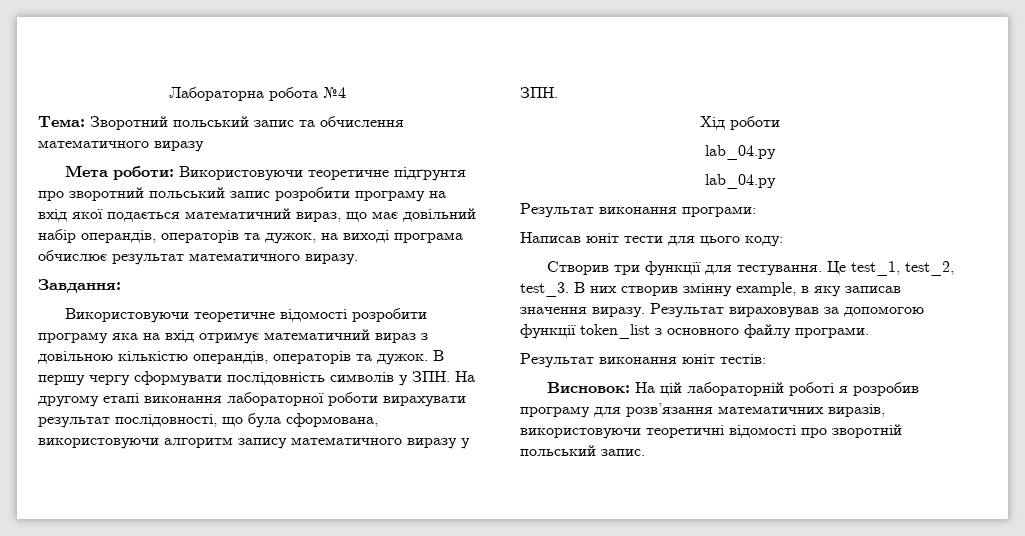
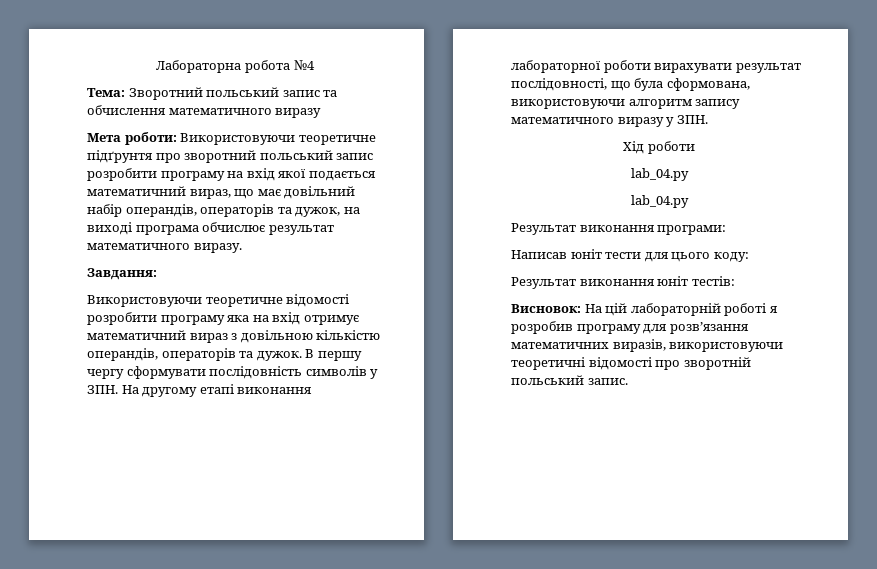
- Створив три функції для тестування. Це test_1, test_2, test_3. В них створив змінну example, в яку записав значення виразу. Результат вираховував за допомогою функції token_list з основного файлу програми.

